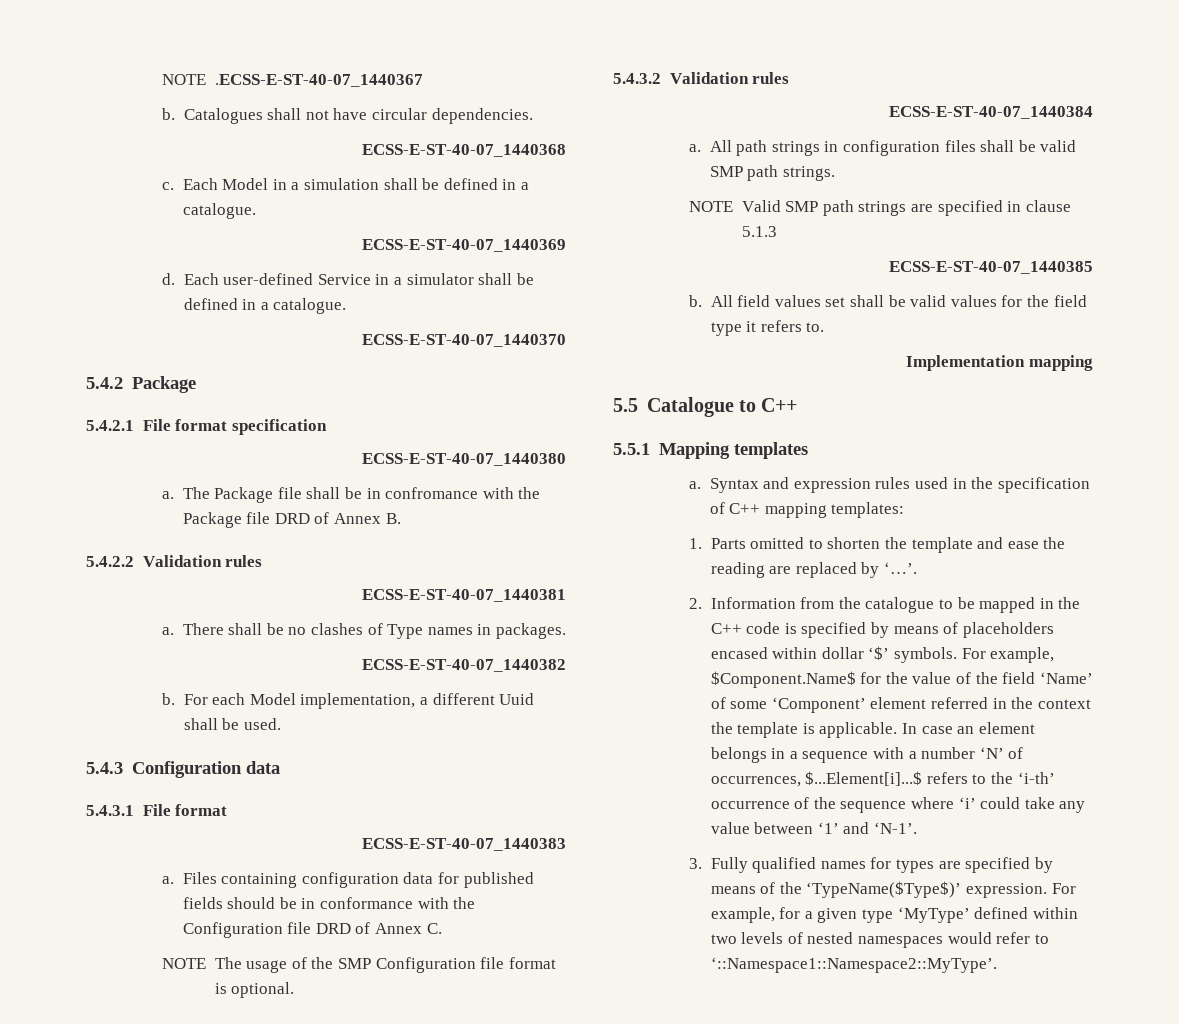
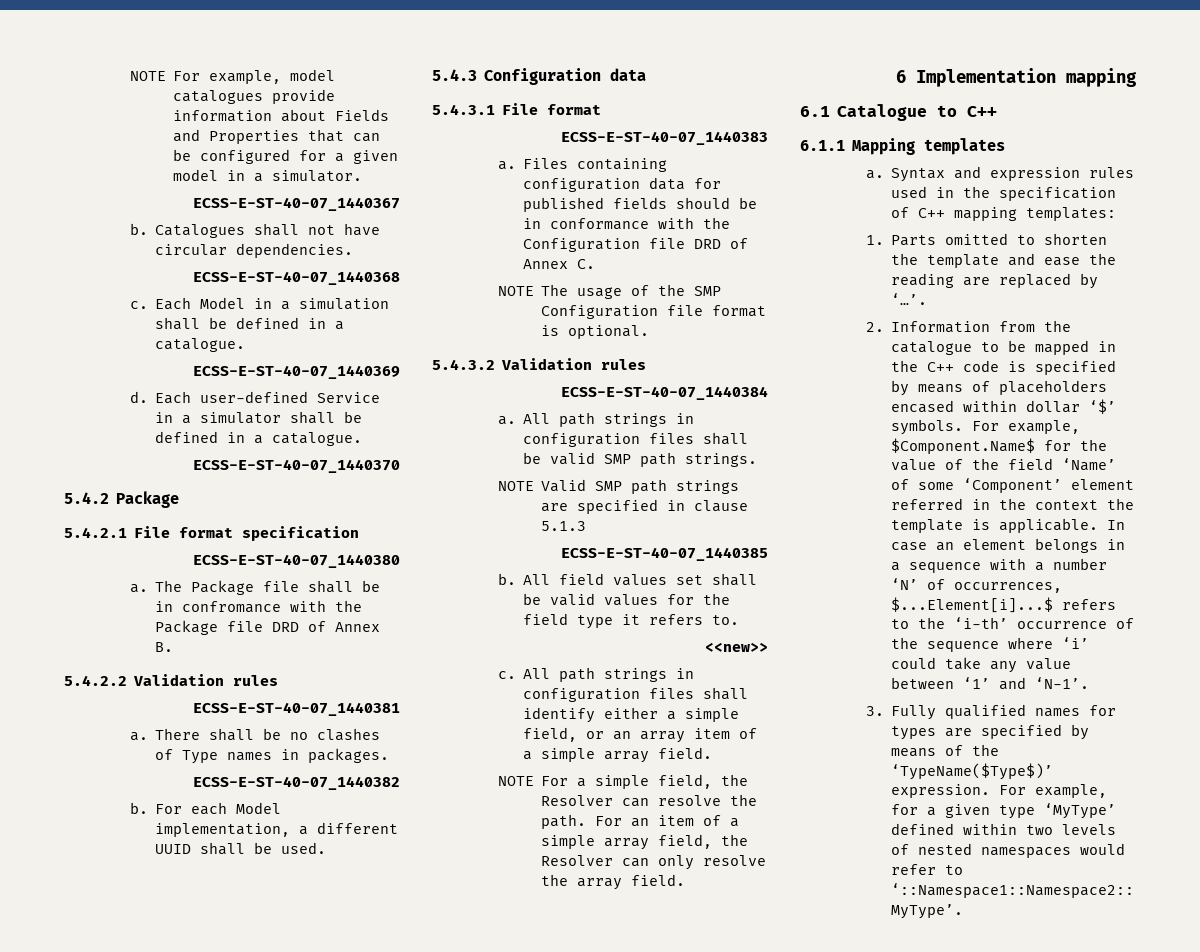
- NOTE .ECSS-E-ST-40-07_1440367
+ NOTE For example, model catalogues provide information about Fields and Properties that can be configured for a given model in a simulator.
+ ECSS-E-ST-40-07_1440367
- For each Model implementation, a different Uuid shall be used.
+ For each Model implementation, a different UUID shall be used.
- Implementation mapping
+ <<new>>
+ c. All path strings in configuration files shall identify either a simple field, or an array item of a simple array field.
+ NOTE For a simple field, the Resolver can resolve the path. For an item of a simple array field, the Resolver can only resolve the array field.
+ 6 Implementation mapping
- 5.5 Catalogue to C++
+ 6.1 Catalogue to C++
- 5.5.1 Mapping templates
+ 6.1.1 Mapping templates

